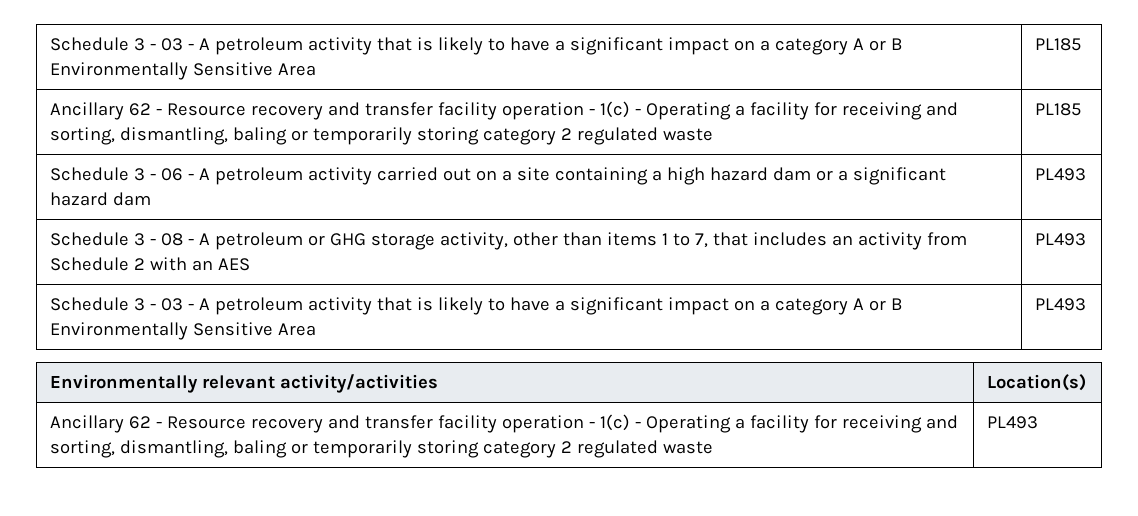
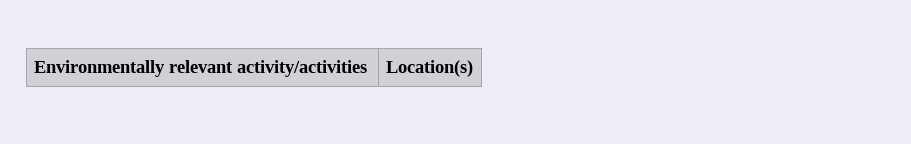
- Schedule 3 - 03 - A petroleum activity that is likely to have a significant impact on a category A or B Environmentally Sensitive Area | PL185
- Ancillary 62 - Resource recovery and transfer facility operation - 1(c) - Operating a facility for receiving and sorting, dismantling, baling or temporarily storing category 2 regulated waste | PL185
- Schedule 3 - 06 - A petroleum activity carried out on a site containing a high hazard dam or a significant hazard dam | PL493
- Schedule 3 - 08 - A petroleum or GHG storage activity, other than items 1 to 7, that includes an activity from Schedule 2 with an AES | PL493
- Schedule 3 - 03 - A petroleum activity that is likely to have a significant impact on a category A or B Environmentally Sensitive Area | PL493
  Environmentally relevant activity/activities | Location(s)
- Ancillary 62 - Resource recovery and transfer facility operation - 1(c) - Operating a facility for receiving and sorting, dismantling, baling or temporarily storing category 2 regulated waste | PL493

